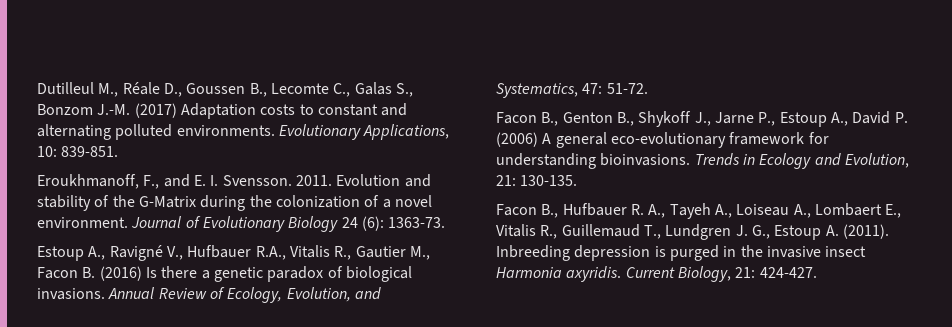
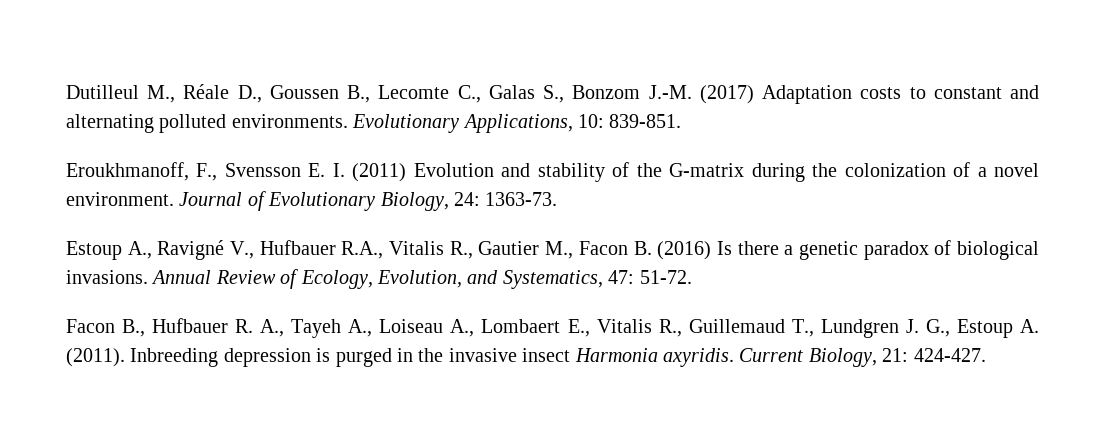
- Eroukhmanoff, F., and E. I. Svensson. 2011. Evolution and stability of the G-Matrix during the colonization of a novel environment.
+ Eroukhmanoff, F., Svensson E. I. (2011) Evolution and stability of the G-matrix during the colonization of a novel environment.
- Journal of Evolutionary Biology 24 (6): 1363‑73.
+ Journal of Evolutionary Biology, 24: 1363‑73.
- Facon B., Genton B., Shykoff J., Jarne P., Estoup A., David P. (2006) A general eco-evolutionary framework for understanding bioinvasions. Trends in Ecology and Evolution, 21: 130-135.

